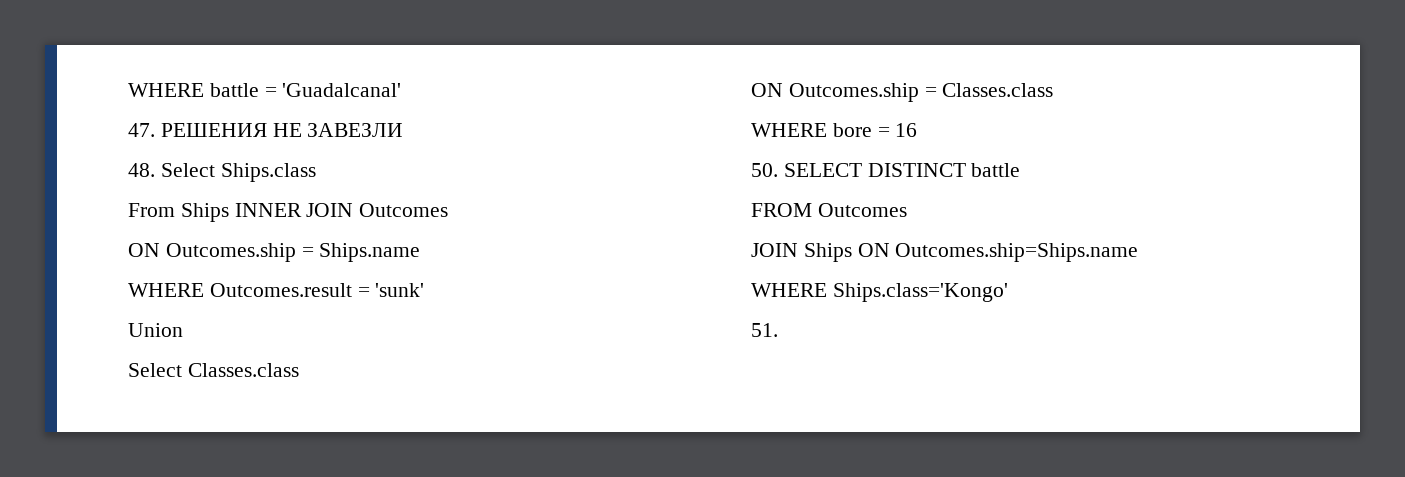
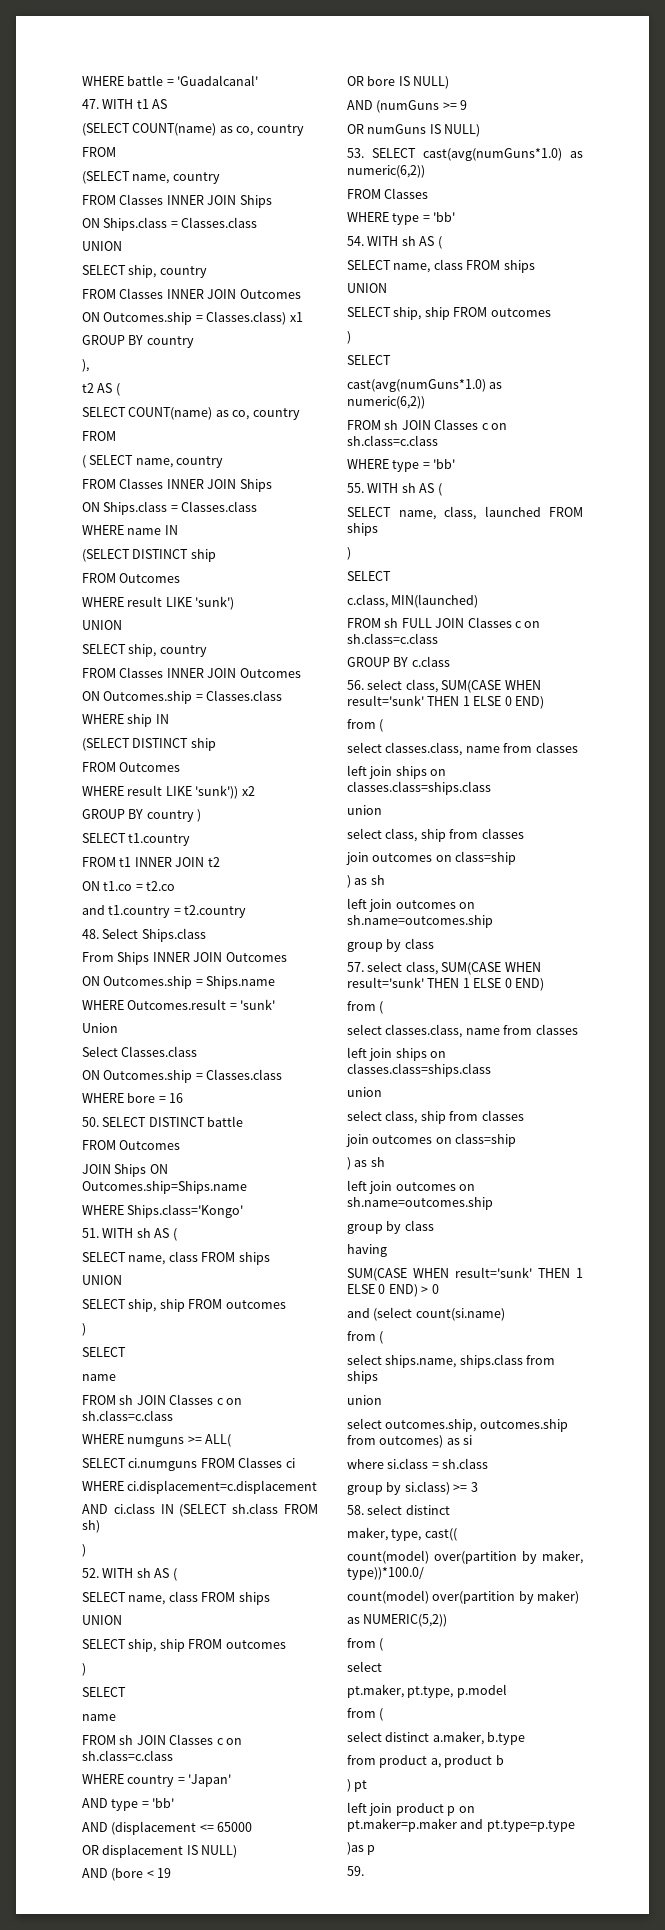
- 47. РЕШЕНИЯ НЕ ЗАВЕЗЛИ
+ 47. WITH t1 AS
+ (SELECT COUNT(name) as co, country
+ FROM
+ (SELECT name, country
+ FROM Classes INNER JOIN Ships
+ ON Ships.class = Classes.class
+ UNION
+ SELECT ship, country
+ FROM Classes INNER JOIN Outcomes
+ ON Outcomes.ship = Classes.class) x1
+ GROUP BY country
+ ),
+ t2 AS (
+ SELECT COUNT(name) as co, country
+ FROM
+ ( SELECT name, country
+ FROM Classes INNER JOIN Ships
+ ON Ships.class = Classes.class
+ WHERE name IN
+ (SELECT DISTINCT ship
+ FROM Outcomes
+ WHERE result LIKE 'sunk')
+ UNION
+ SELECT ship, country
+ FROM Classes INNER JOIN Outcomes
+ ON Outcomes.ship = Classes.class
+ WHERE ship IN
+ (SELECT DISTINCT ship
+ FROM Outcomes
+ WHERE result LIKE 'sunk')) x2
+ GROUP BY country )
+ SELECT t1.country
+ FROM t1 INNER JOIN t2
+ ON t1.co = t2.co
+ and t1.country = t2.country
- 51.
+ 51. WITH sh AS (
+ SELECT name, class FROM ships
+ UNION
+ SELECT ship, ship FROM outcomes
+ )
+ SELECT
+ name
+ FROM sh JOIN Classes c on sh.class=c.class
+ WHERE numguns >= ALL(
+ SELECT ci.numguns FROM Classes ci
+ WHERE ci.displacement=c.displacement
+ AND ci.class IN (SELECT sh.class FROM sh)
+ )
+ 52. WITH sh AS (
+ SELECT name, class FROM ships
+ UNION
+ SELECT ship, ship FROM outcomes
+ )
+ SELECT
+ name
+ FROM sh JOIN Classes c on sh.class=c.class
+ WHERE country = 'Japan'
+ AND type = 'bb'
+ AND (displacement <= 65000
+ OR displacement IS NULL)
+ AND (bore < 19
+ OR bore IS NULL)
+ AND (numGuns >= 9
+ OR numGuns IS NULL)
+ 53. SELECT cast(avg(numGuns*1.0) as numeric(6,2))
+ FROM Classes
+ WHERE type = 'bb'
+ 54. WITH sh AS (
+ SELECT name, class FROM ships
+ UNION
+ SELECT ship, ship FROM outcomes
+ )
+ SELECT
+ cast(avg(numGuns*1.0) as numeric(6,2))
+ FROM sh JOIN Classes c on sh.class=c.class
+ WHERE type = 'bb'
+ 55. WITH sh AS (
+ SELECT name, class, launched FROM ships
+ )
+ SELECT
+ c.class, MIN(launched)
+ FROM sh FULL JOIN Classes c on sh.class=c.class
+ GROUP BY c.class
+ 56. select class, SUM(CASE WHEN result='sunk' THEN 1 ELSE 0 END)
+ from (
+ select classes.class, name from classes
+ left join ships on classes.class=ships.class
+ union
+ select class, ship from classes
+ join outcomes on class=ship
+ ) as sh
+ left join outcomes on sh.name=outcomes.ship
+ group by class
+ 57. select class, SUM(CASE WHEN result='sunk' THEN 1 ELSE 0 END)
+ from (
+ select classes.class, name from classes
+ left join ships on classes.class=ships.class
+ union
+ select class, ship from classes
+ join outcomes on class=ship
+ ) as sh
+ left join outcomes on sh.name=outcomes.ship
+ group by class
+ having
+ SUM(CASE WHEN result='sunk' THEN 1 ELSE 0 END) > 0
+ and (select count(si.name)
+ from (
+ select ships.name, ships.class from ships
+ union
+ select outcomes.ship, outcomes.ship from outcomes) as si
+ where si.class = sh.class
+ group by si.class) >= 3
+ 58. select distinct
+ maker, type, cast((
+ count(model) over(partition by maker, type))*100.0/
+ count(model) over(partition by maker)
+ as NUMERIC(5,2))
+ from (
+ select
+ pt.maker, pt.type, p.model
+ from (
+ select distinct a.maker, b.type
+ from product a, product b
+ ) pt
+ left join product p on pt.maker=p.maker and pt.type=p.type
+ )as p
+ 59.

